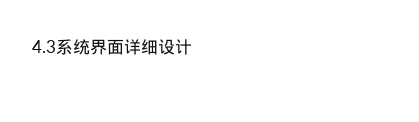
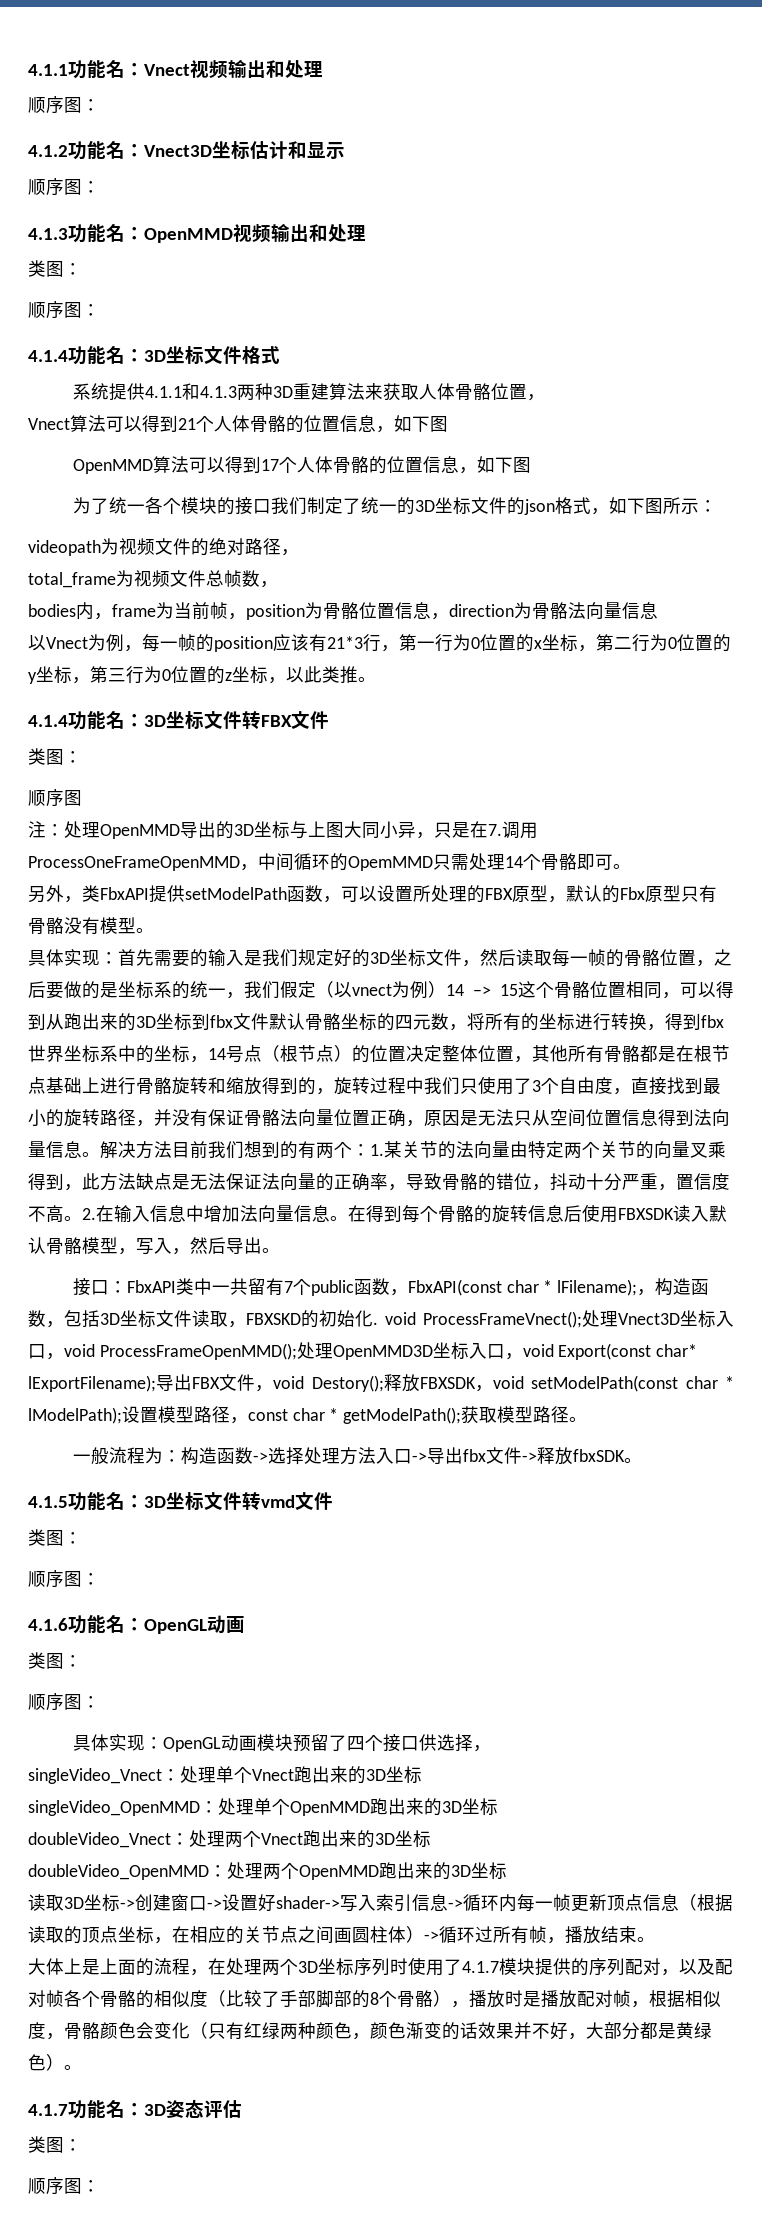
- 4.3系统界面详细设计
+ 4.1.1功能名：Vnect视频输出和处理
+ 顺序图：
+ 4.1.2功能名：Vnect3D坐标估计和显示
+ 顺序图：
+ 4.1.3功能名：OpenMMD视频输出和处理
+ 类图：
+ 顺序图：
+ 4.1.4功能名：3D坐标文件格式
+ 系统提供4.1.1和4.1.3两种3D重建算法来获取人体骨骼位置，
+ Vnect算法可以得到21个人体骨骼的位置信息，如下图
+ OpenMMD算法可以得到17个人体骨骼的位置信息，如下图
+ 为了统一各个模块的接口我们制定了统一的3D坐标文件的json格式，如下图所示：
+ videopath为视频文件的绝对路径，
+ total_frame为视频文件总帧数，
+ bodies内，frame为当前帧，position为骨骼位置信息，direction为骨骼法向量信息
+ 以Vnect为例，每一帧的position应该有21*3行，第一行为0位置的x坐标，第二行为0位置的y坐标，第三行为0位置的z坐标，以此类推。
+ 4.1.4功能名：3D坐标文件转FBX文件
+ 类图：
+ 顺序图
+ 注：处理OpenMMD导出的3D坐标与上图大同小异，只是在7.调用ProcessOneFrameOpenMMD，中间循环的OpemMMD只需处理14个骨骼即可。
+ 另外，类FbxAPI提供setModelPath函数，可以设置所处理的FBX原型，默认的Fbx原型只有骨骼没有模型。
+ 具体实现：首先需要的输入是我们规定好的3D坐标文件，然后读取每一帧的骨骼位置，之后要做的是坐标系的统一，我们假定（以vnect为例）14 –> 15这个骨骼位置相同，可以得到从跑出来的3D坐标到fbx文件默认骨骼坐标的四元数，将所有的坐标进行转换，得到fbx世界坐标系中的坐标，14号点（根节点）的位置决定整体位置，其他所有骨骼都是在根节点基础上进行骨骼旋转和缩放得到的，旋转过程中我们只使用了3个自由度，直接找到最小的旋转路径，并没有保证骨骼法向量位置正确，原因是无法只从空间位置信息得到法向量信息。解决方法目前我们想到的有两个：1.某关节的法向量由特定两个关节的向量叉乘得到，此方法缺点是无法保证法向量的正确率，导致骨骼的错位，抖动十分严重，置信度不高。2.在输入信息中增加法向量信息。在得到每个骨骼的旋转信息后使用FBXSDK读入默认骨骼模型，写入，然后导出。
+ 接口：FbxAPI类中一共留有7个public函数，FbxAPI(const char * lFilename);，构造函数，包括3D坐标文件读取，FBXSKD的初始化. void ProcessFrameVnect();处理Vnect3D坐标入口，void ProcessFrameOpenMMD();处理OpenMMD3D坐标入口，void Export(const char* lExportFilename);导出FBX文件，void Destory();释放FBXSDK，void setModelPath(const char * lModelPath);设置模型路径，const char * getModelPath();获取模型路径。
+ 一般流程为：构造函数->选择处理方法入口->导出fbx文件->释放fbxSDK。
+ 4.1.5功能名：3D坐标文件转vmd文件
+ 类图：
+ 顺序图：
+ 4.1.6功能名：OpenGL动画
+ 类图：
+ 顺序图：
+ 具体实现：OpenGL动画模块预留了四个接口供选择，
+ singleVideo_Vnect：处理单个Vnect跑出来的3D坐标
+ singleVideo_OpenMMD：处理单个OpenMMD跑出来的3D坐标
+ doubleVideo_Vnect：处理两个Vnect跑出来的3D坐标
+ doubleVideo_OpenMMD：处理两个OpenMMD跑出来的3D坐标
+ 读取3D坐标->创建窗口->设置好shader->写入索引信息->循环内每一帧更新顶点信息（根据读取的顶点坐标，在相应的关节点之间画圆柱体）->循环过所有帧，播放结束。
+ 大体上是上面的流程，在处理两个3D坐标序列时使用了4.1.7模块提供的序列配对，以及配对帧各个骨骼的相似度（比较了手部脚部的8个骨骼），播放时是播放配对帧，根据相似度，骨骼颜色会变化（只有红绿两种颜色，颜色渐变的话效果并不好，大部分都是黄绿色）。
+ 4.1.7功能名：3D姿态评估
+ 类图：
+ 顺序图：

